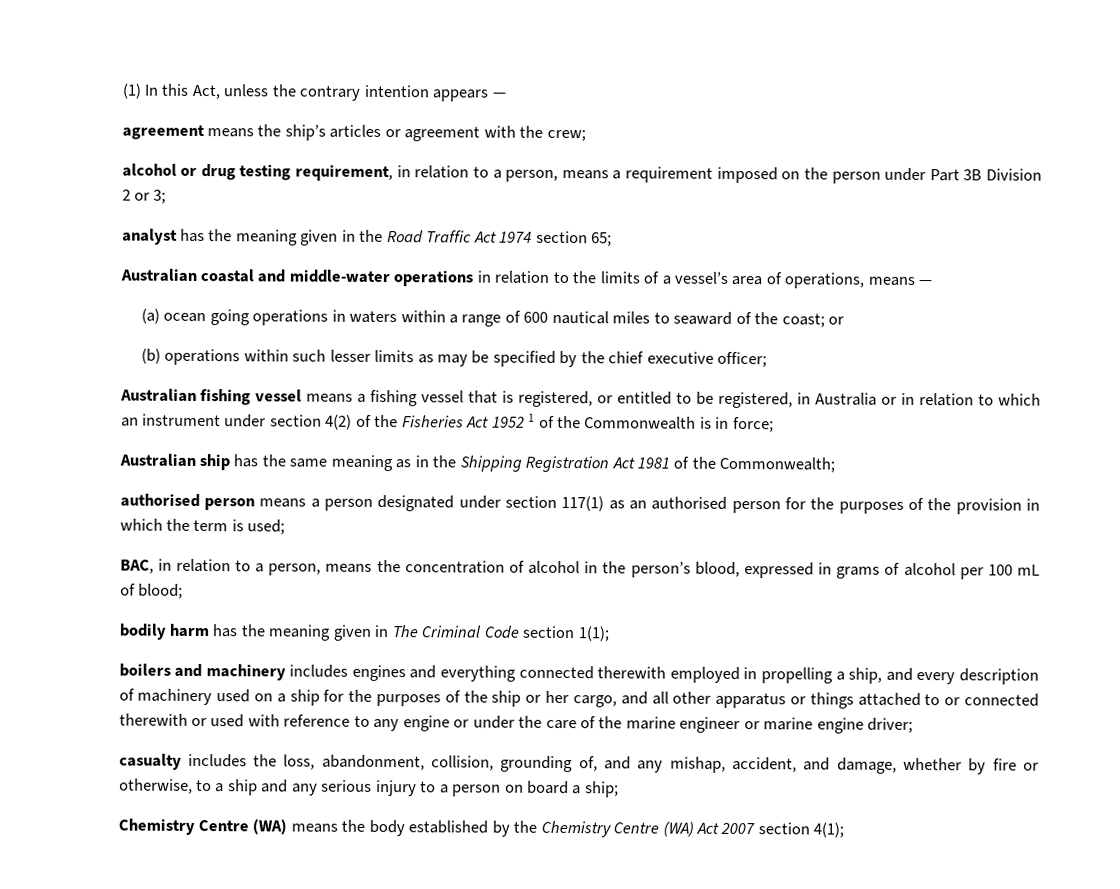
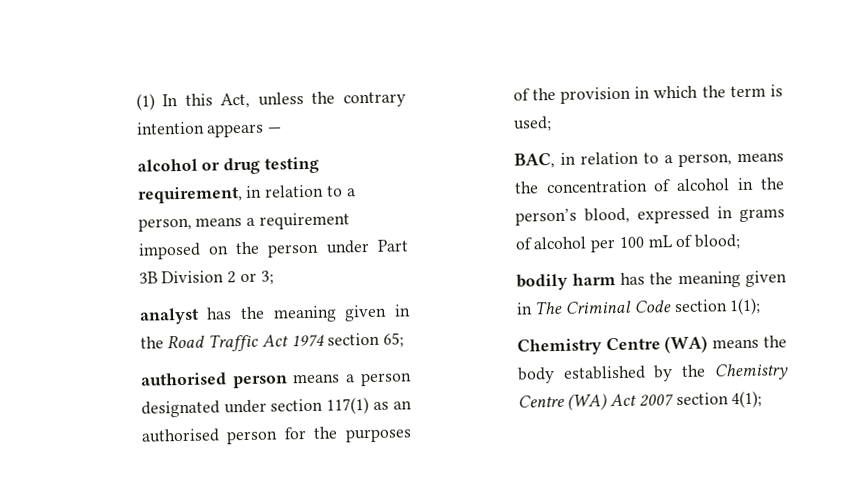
- agreement means the ship’s articles or agreement with the crew;
- Australian coastal and middle-water operations in relation to the limits of a vessel’s area of operations, means —
- (a) ocean going operations in waters within a range of 600 nautical miles to seaward of the coast; or
- (b) operations within such lesser limits as may be specified by the chief executive officer;
- Australian fishing vessel means a fishing vessel that is registered, or entitled to be registered, in Australia or in relation to which an instrument under section 4(2) of the Fisheries Act 1952 1 of the Commonwealth is in force;
- Australian ship has the same meaning as in the Shipping Registration Act 1981 of the Commonwealth;
- boilers and machinery includes engines and everything connected therewith employed in propelling a ship, and every description of machinery used on a ship for the purposes of the ship or her cargo, and all other apparatus or things attached to or connected therewith or used with reference to any engine or under the care of the marine engineer or marine engine driver;
- casualty includes the loss, abandonment, collision, grounding of, and any mishap, accident, and damage, whether by fire or otherwise, to a ship and any serious injury to a person on board a ship;

